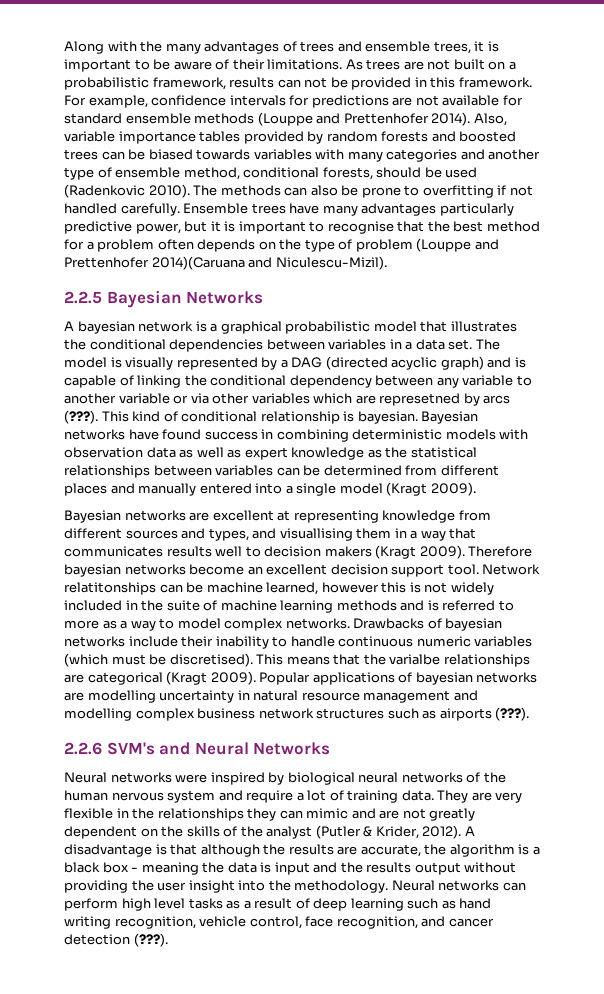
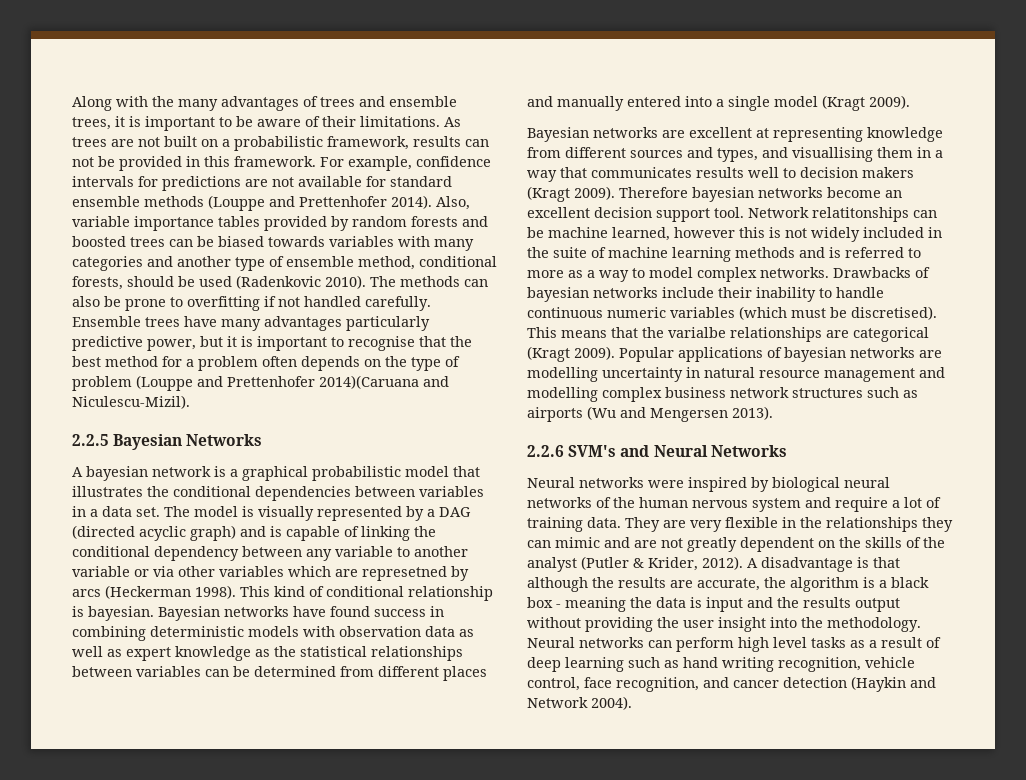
- The model is visually represented by a DAG (directed acyclic graph) and is capable of linking the conditional dependency between any variable to another variable or via other variables which are represetned by arcs (???).
+ The model is visually represented by a DAG (directed acyclic graph) and is capable of linking the conditional dependency between any variable to another variable or via other variables which are represetned by arcs (Heckerman 1998).
- Popular applications of bayesian networks are modelling uncertainty in natural resource management and modelling complex business network structures such as airports (???).
+ Popular applications of bayesian networks are modelling uncertainty in natural resource management and modelling complex business network structures such as airports (Wu and Mengersen 2013).
- Neural networks can perform high level tasks as a result of deep learning such as hand writing recognition, vehicle control, face recognition, and cancer detection (???).
+ Neural networks can perform high level tasks as a result of deep learning such as hand writing recognition, vehicle control, face recognition, and cancer detection (Haykin and Network 2004).

